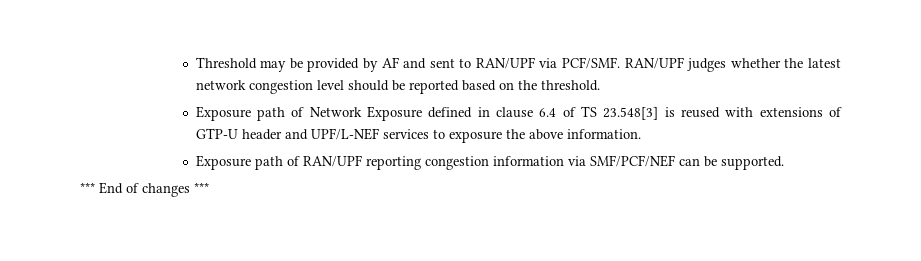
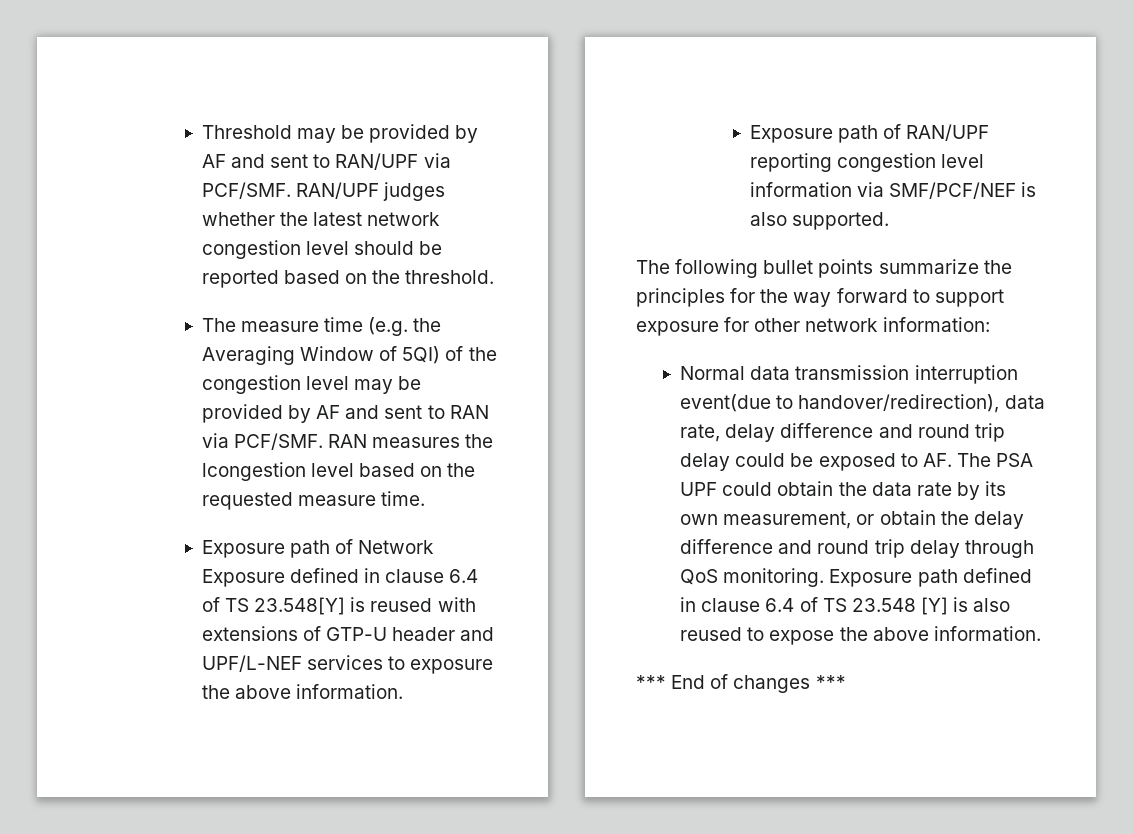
+ The measure time (e.g. the Averaging Window of 5QI) of the congestion level may be provided by AF and sent to RAN via PCF/SMF. RAN measures the lcongestion level based on the requested measure time.
- Exposure path of Network Exposure defined in clause 6.4 of TS 23.548[3] is reused with extensions of GTP-U header and UPF/L-NEF services to exposure the above information.
+ Exposure path of Network Exposure defined in clause 6.4 of TS 23.548[Y] is reused with extensions of GTP-U header and UPF/L-NEF services to exposure the above information.
- Exposure path of RAN/UPF reporting congestion information via SMF/PCF/NEF can be supported.
+ Exposure path of RAN/UPF reporting congestion level information via SMF/PCF/NEF is also supported.
+ The following bullet points summarize the principles for the way forward to support exposure for other network information:
+ Normal data transmission interruption event(due to handover/redirection), data rate, delay difference and round trip delay could be exposed to AF. The PSA UPF could obtain the data rate by its own measurement, or obtain the delay difference and round trip delay through QoS monitoring. Exposure path defined in clause 6.4 of TS 23.548 [Y] is also reused to expose the above information.

